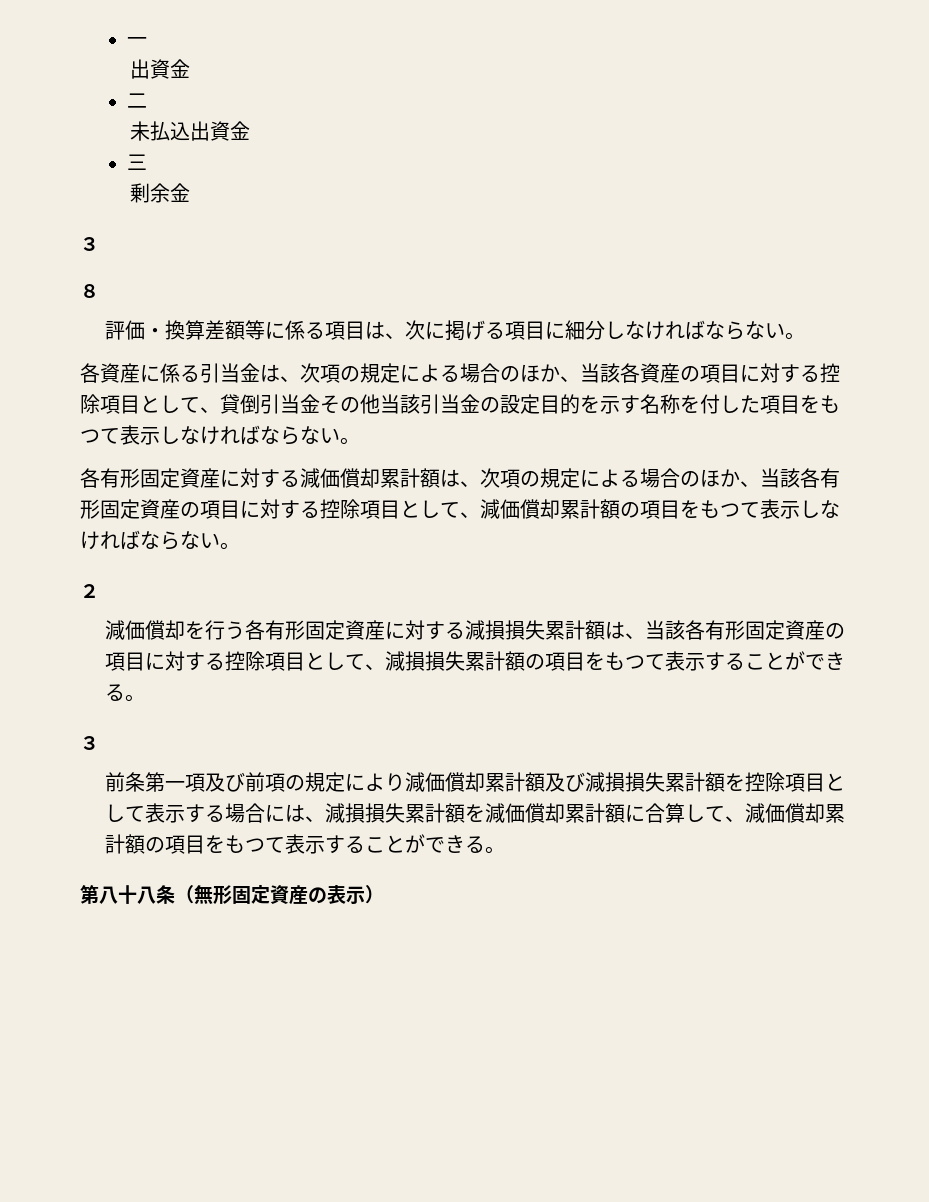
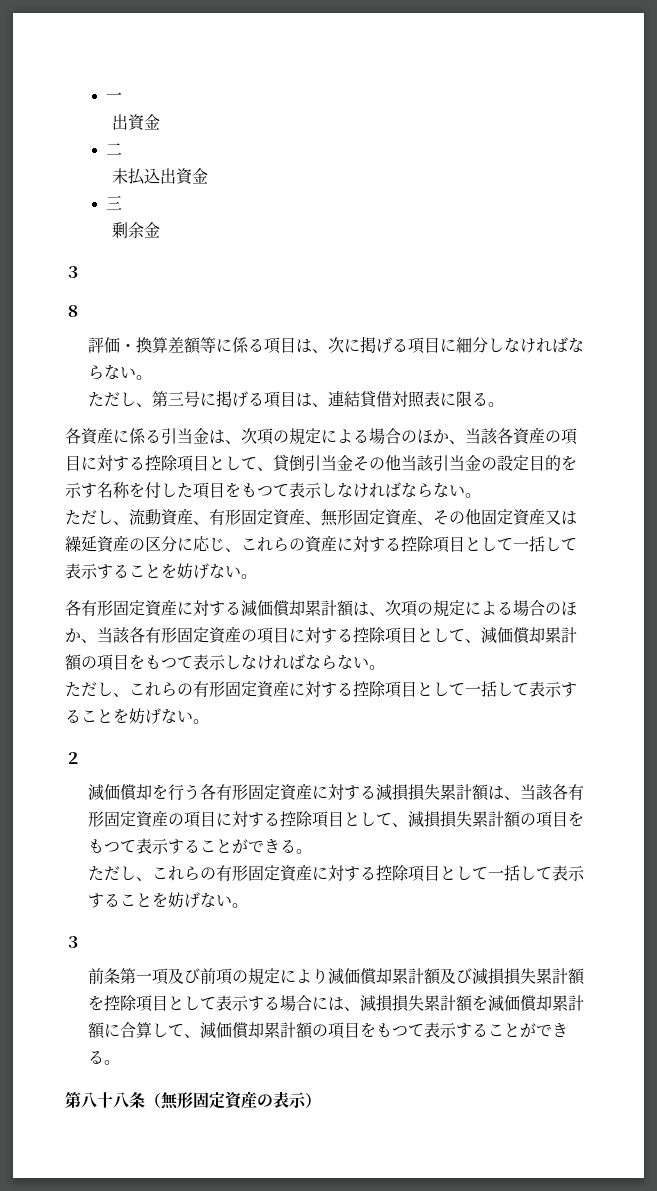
+ ただし、第三号に掲げる項目は、連結貸借対照表に限る。
+ ただし、流動資産、有形固定資産、無形固定資産、その他固定資産又は繰延資産の区分に応じ、これらの資産に対する控除項目として一括して表示することを妨げない。
  各有形固定資産に対する減価償却累計額は、次項の規定による場合のほか、当該各有形固定資産の項目に対する控除項目として、減価償却累計額の項目をもつて表示しなければならない。
+ ただし、これらの有形固定資産に対する控除項目として一括して表示することを妨げない。
  減価償却を行う各有形固定資産に対する減損損失累計額は、当該各有形固定資産の項目に対する控除項目として、減損損失累計額の項目をもつて表示することができる。
+ ただし、これらの有形固定資産に対する控除項目として一括して表示することを妨げない。

